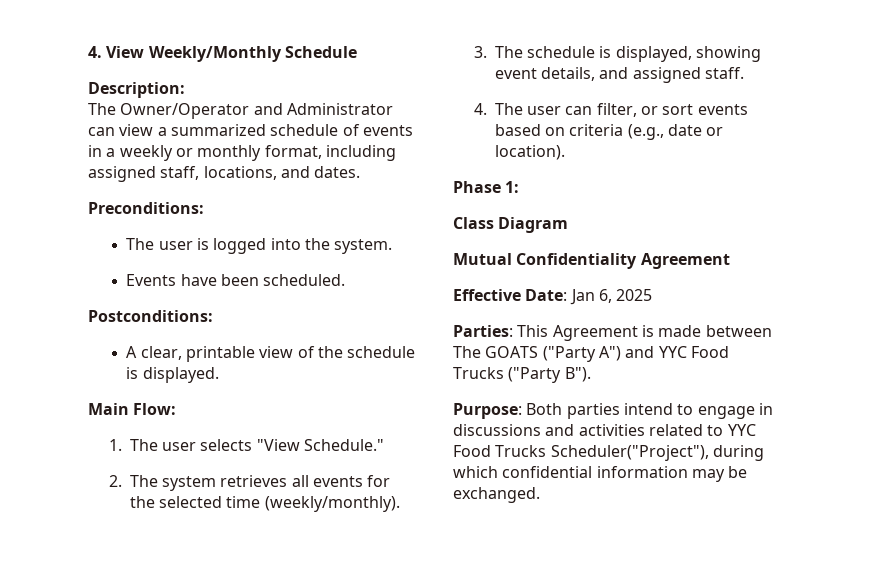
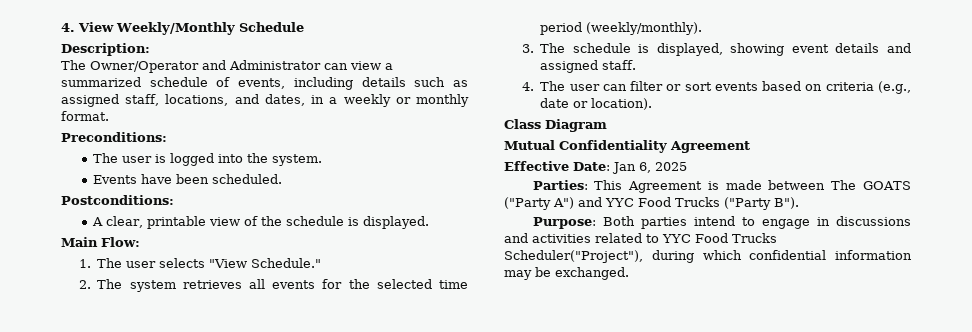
- The Owner/Operator and Administrator can view a summarized schedule of events in a weekly or monthly format, including assigned staff, locations, and dates.
+ The Owner/Operator and Administrator can view a summarized schedule of events, including details such as assigned staff, locations, and dates, in a weekly or monthly format.
- 2. The system retrieves all events for the selected time (weekly/monthly).
+ 2. The system retrieves all events for the selected time period (weekly/monthly).
- 3. The schedule is displayed, showing event details, and assigned staff.
+ 3. The schedule is displayed, showing event details and assigned staff.
- 4. The user can filter, or sort events based on criteria (e.g., date or location).
+ 4. The user can filter or sort events based on criteria (e.g., date or location).
- Phase 1:

